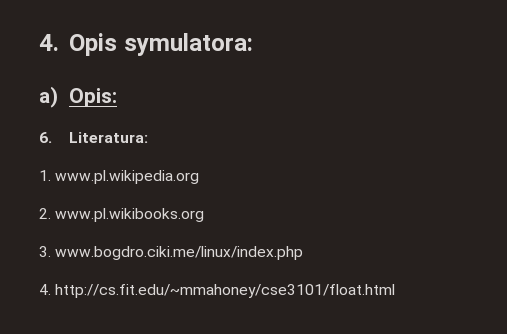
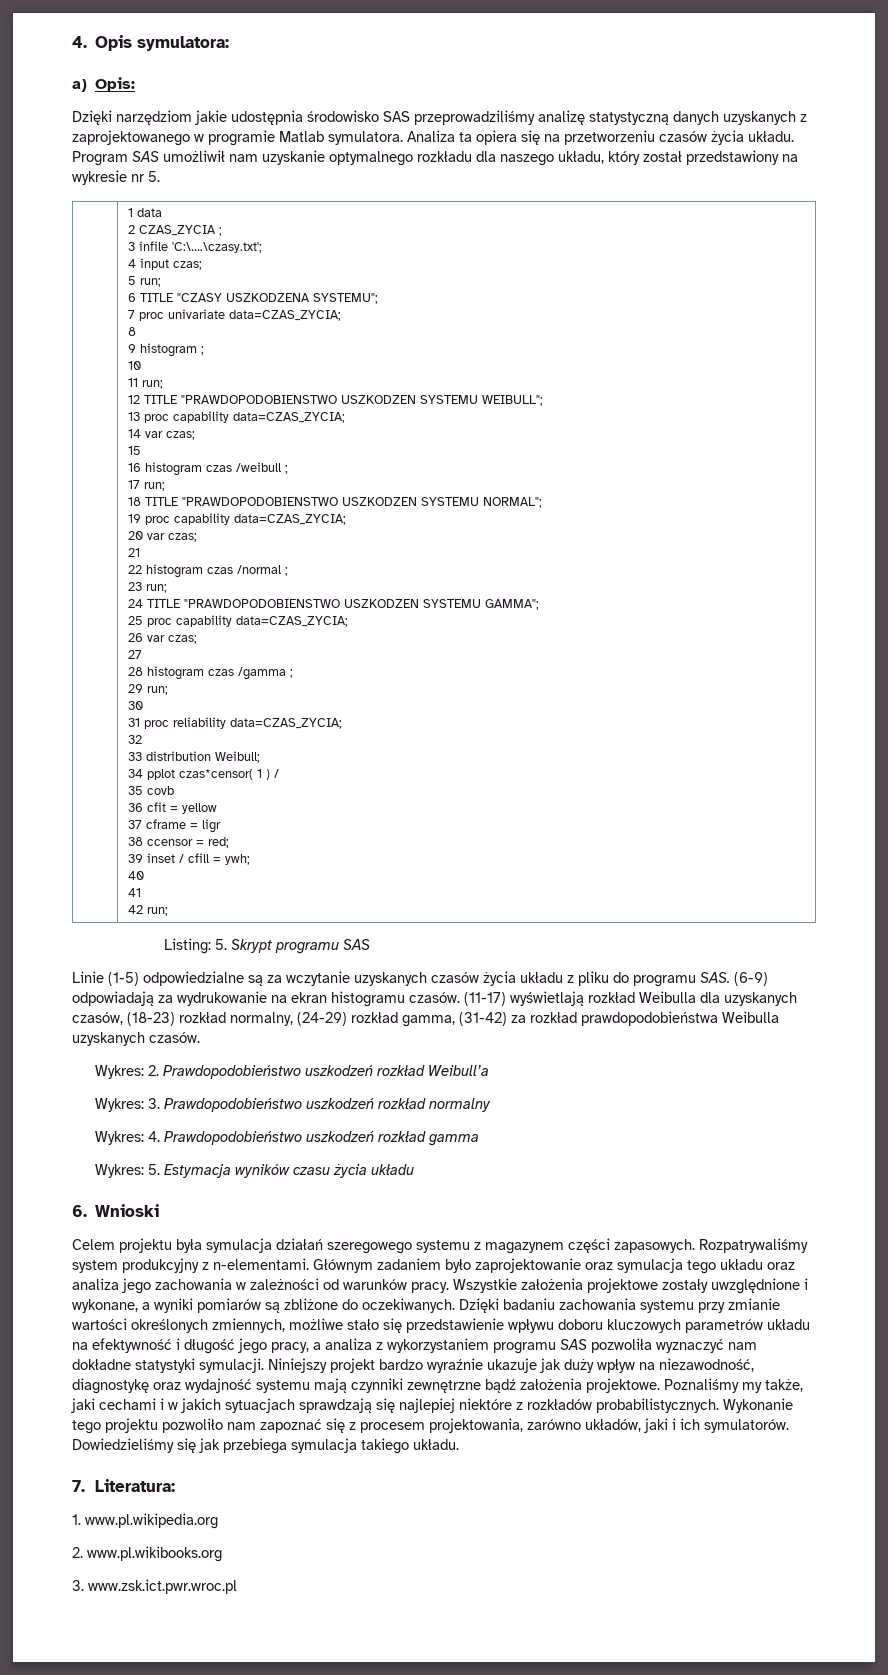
- 6. Literatura:
+ Dzięki narzędziom jakie udostępnia środowisko SAS przeprowadziliśmy analizę statystyczną danych uzyskanych z zaprojektowanego w programie Matlab symulatora. Analiza ta opiera się na przetworzeniu czasów życia układu. Program SAS umożliwił nam uzyskanie optymalnego rozkładu dla naszego układu, który został przedstawiony na wykresie nr 5.
+ | 1 data
+ 2 CZAS_ZYCIA ;
+ 3 infile 'C:\….\czasy.txt';
+ 4 input czas;
+ 5 run;
+ 6 TITLE "CZASY USZKODZENA SYSTEMU";
+ 7 proc univariate data=CZAS_ZYCIA;
+ 8
+ 9 histogram ;
+ 10
+ 11 run;
+ 12 TITLE "PRAWDOPODOBIENSTWO USZKODZEN SYSTEMU WEIBULL";
+ 13 proc capability data=CZAS_ZYCIA;
+ 14 var czas;
+ 15
+ 16 histogram czas /weibull ;
+ 17 run;
+ 18 TITLE "PRAWDOPODOBIENSTWO USZKODZEN SYSTEMU NORMAL";
+ 19 proc capability data=CZAS_ZYCIA;
+ 20 var czas;
+ 21
+ 22 histogram czas /normal ;
+ 23 run;
+ 24 TITLE "PRAWDOPODOBIENSTWO USZKODZEN SYSTEMU GAMMA";
+ 25 proc capability data=CZAS_ZYCIA;
+ 26 var czas;
+ 27
+ 28 histogram czas /gamma ;
+ 29 run;
+ 30
+ 31 proc reliability data=CZAS_ZYCIA;
+ 32
+ 33 distribution Weibull;
+ 34 pplot czas*censor( 1 ) /
+ 35 covb
+ 36 cfit = yellow
+ 37 cframe = ligr
+ 38 ccensor = red;
+ 39 inset / cfill = ywh;
+ 40
+ 41
+ 42 run;
+ Listing: 5. Skrypt programu SAS
+ Linie (1-5) odpowiedzialne są za wczytanie uzyskanych czasów życia układu z pliku do programu SAS. (6-9) odpowiadają za wydrukowanie na ekran histogramu czasów. (11-17) wyświetlają rozkład Weibulla dla uzyskanych czasów, (18-23) rozkład normalny, (24-29) rozkład gamma, (31-42) za rozkład prawdopodobieństwa Weibulla uzyskanych czasów.
+ Wykres: 2. Prawdopodobieństwo uszkodzeń rozkład Weibull’a
+ Wykres: 3. Prawdopodobieństwo uszkodzeń rozkład normalny
+ Wykres: 4. Prawdopodobieństwo uszkodzeń rozkład gamma
+ Wykres: 5. Estymacja wyników czasu życia układu
+ 6. Wnioski
+ Celem projektu była symulacja działań szeregowego systemu z magazynem części zapasowych. Rozpatrywaliśmy system produkcyjny z n-elementami. Głównym zadaniem było zaprojektowanie oraz symulacja tego układu oraz analiza jego zachowania w zależności od warunków pracy. Wszystkie założenia projektowe zostały uwzględnione i wykonane, a wyniki pomiarów są zbliżone do oczekiwanych. Dzięki badaniu zachowania systemu przy zmianie wartości określonych zmiennych, możliwe stało się przedstawienie wpływu doboru kluczowych parametrów układu na efektywność i długość jego pracy, a analiza z wykorzystaniem programu SAS pozwoliła wyznaczyć nam dokładne statystyki symulacji. Niniejszy projekt bardzo wyraźnie ukazuje jak duży wpływ na niezawodność, diagnostykę oraz wydajność systemu mają czynniki zewnętrzne bądź założenia projektowe. Poznaliśmy my także, jaki cechami i w jakich sytuacjach sprawdzają się najlepiej niektóre z rozkładów probabilistycznych. Wykonanie tego projektu pozwoliło nam zapoznać się z procesem projektowania, zarówno układów, jaki i ich symulatorów. Dowiedzieliśmy się jak przebiega symulacja takiego układu.
+ 7. Literatura:
- 3. www.bogdro.ciki.me/linux/index.php
- 4. http://cs.fit.edu/~mmahoney/cse3101/float.html
+ 3. www.zsk.ict.pwr.wroc.pl

